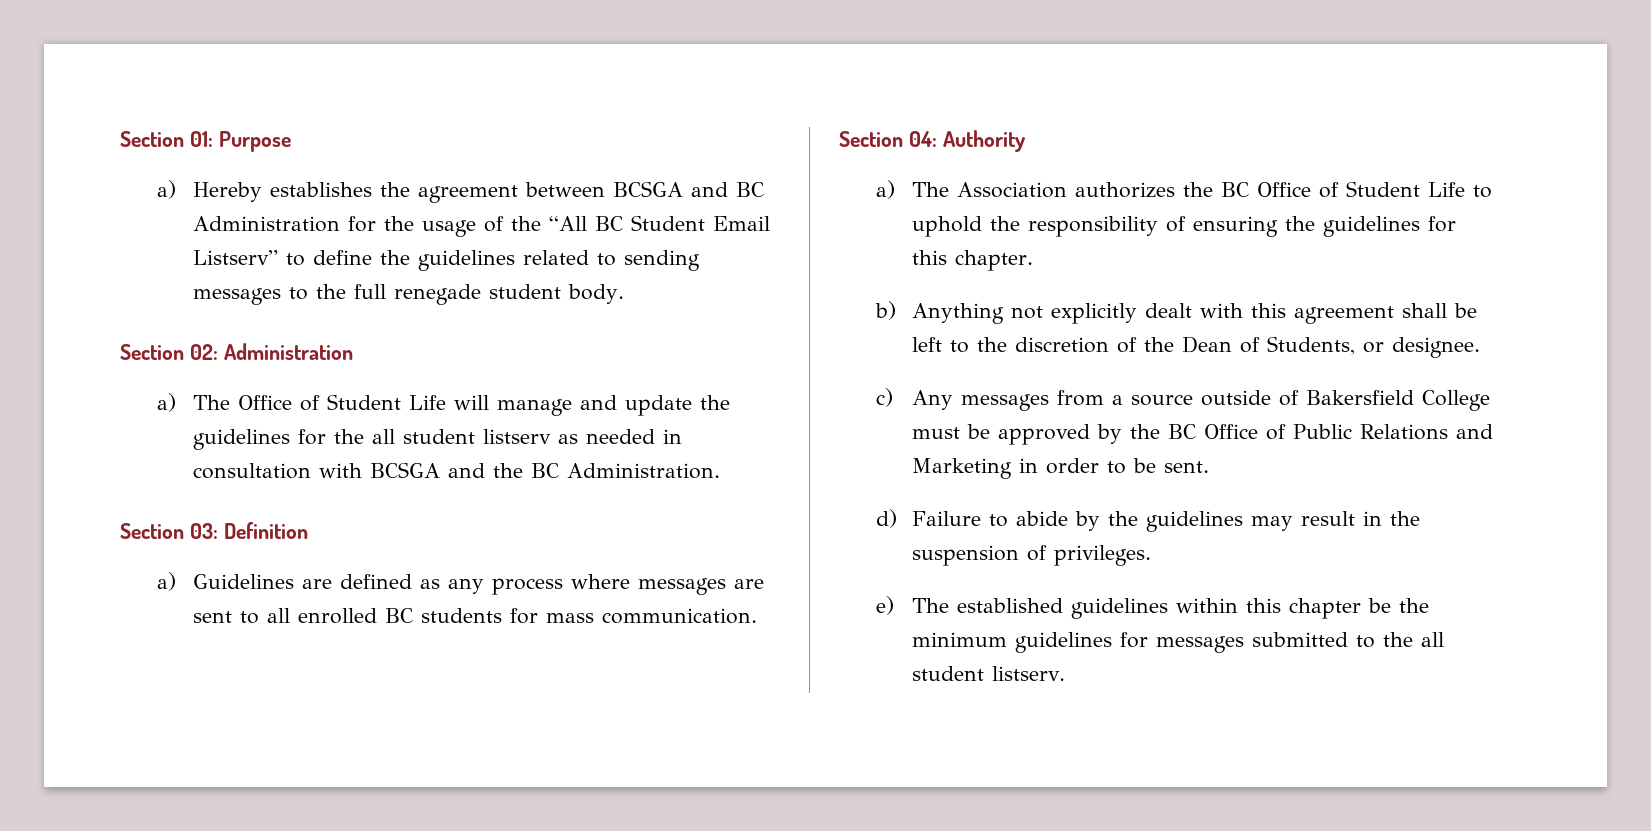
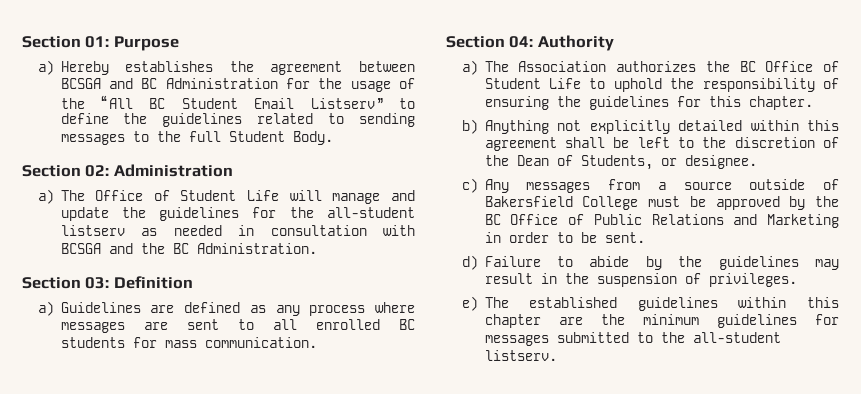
- a) Hereby establishes the agreement between BCSGA and BC Administration for the usage of the “All BC Student Email Listserv” to define the guidelines related to sending messages to the full renegade student body.
+ a) Hereby establishes the agreement between BCSGA and BC Administration for the usage of the “All BC Student Email Listserv” to define the guidelines related to sending messages to the full Student Body.
- a) The Office of Student Life will manage and update the guidelines for the all student listserv as needed in consultation with BCSGA and the BC Administration.
+ a) The Office of Student Life will manage and update the guidelines for the all-student listserv as needed in consultation with BCSGA and the BC Administration.
- b) Anything not explicitly dealt with this agreement shall be left to the discretion of the Dean of Students, or designee.
+ b) Anything not explicitly detailed within this agreement shall be left to the discretion of the Dean of Students, or designee.
- e) The established guidelines within this chapter be the minimum guidelines for messages submitted to the all student listserv.
+ e) The established guidelines within this chapter are the minimum guidelines for messages submitted to the all-student listserv.

